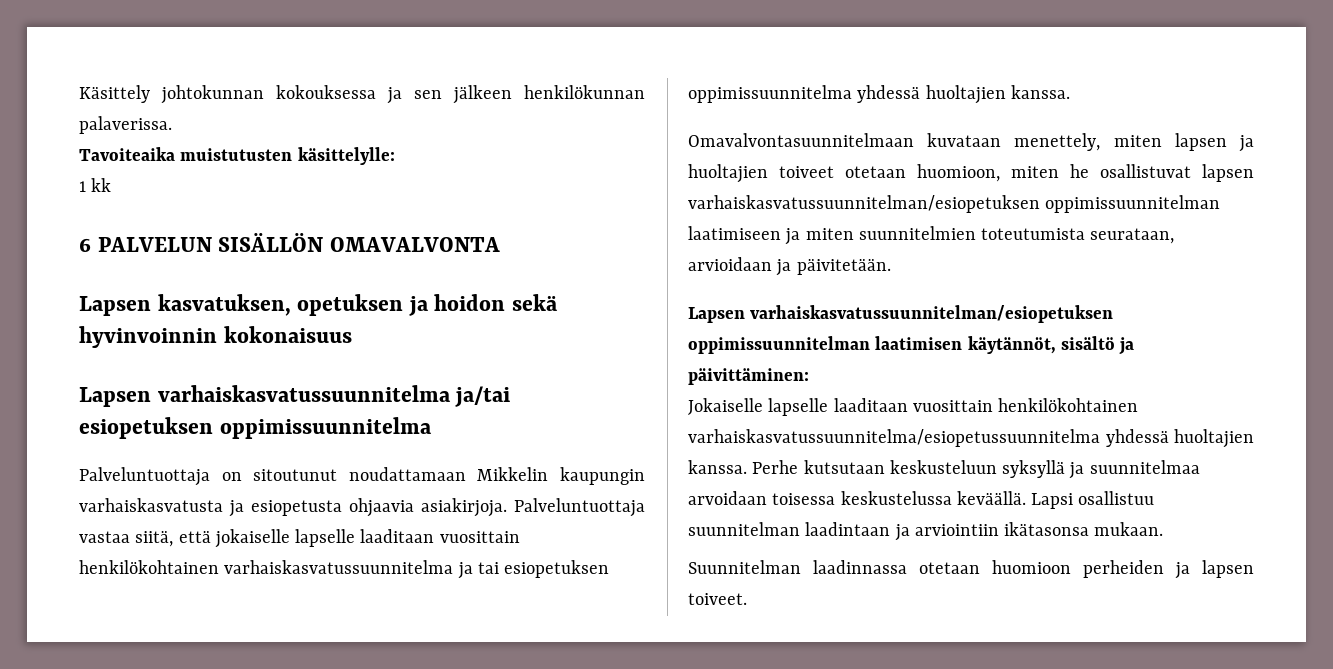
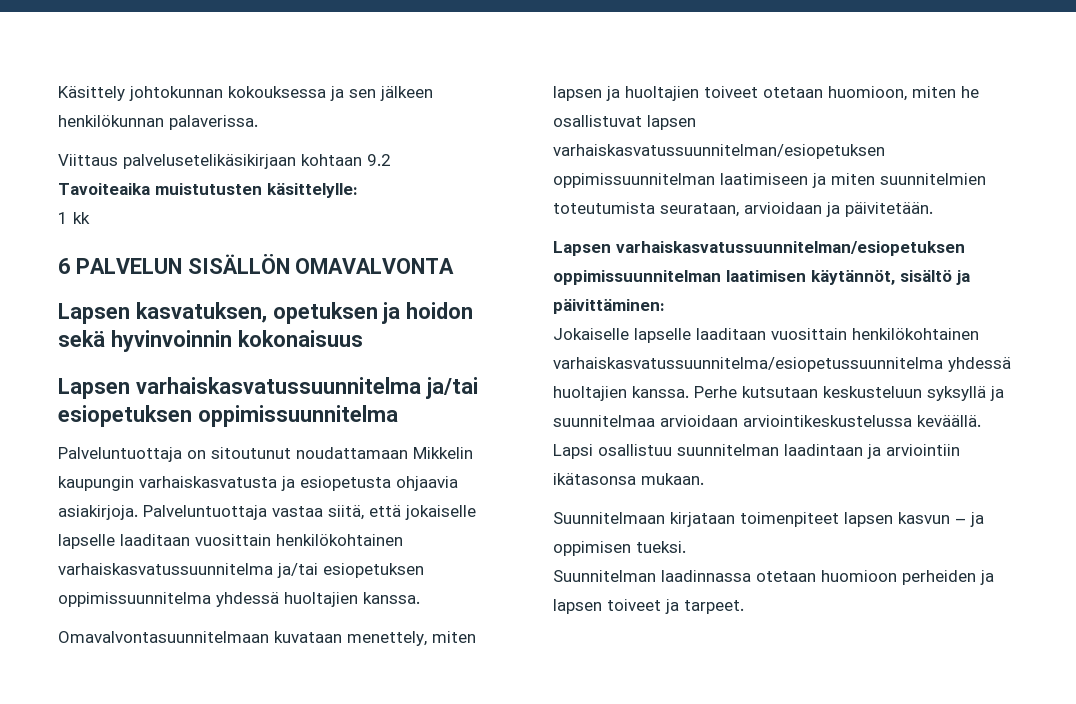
+ Viittaus palvelusetelikäsikirjaan kohtaan 9.2
- Palveluntuottaja vastaa siitä, että jokaiselle lapselle laaditaan vuosittain henkilökohtainen varhaiskasvatussuunnitelma ja tai esiopetuksen oppimissuunnitelma yhdessä huoltajien kanssa.
+ Palveluntuottaja vastaa siitä, että jokaiselle lapselle laaditaan vuosittain henkilökohtainen varhaiskasvatussuunnitelma ja/tai esiopetuksen oppimissuunnitelma yhdessä huoltajien kanssa.
- Perhe kutsutaan keskusteluun syksyllä ja suunnitelmaa arvoidaan toisessa keskustelussa keväällä.
+ Perhe kutsutaan keskusteluun syksyllä ja suunnitelmaa arvioidaan arviointikeskustelussa keväällä.
+ Suunnitelmaan kirjataan toimenpiteet lapsen kasvun – ja oppimisen tueksi.
- Suunnitelman laadinnassa otetaan huomioon perheiden ja lapsen toiveet.
+ Suunnitelman laadinnassa otetaan huomioon perheiden ja lapsen toiveet ja tarpeet.

